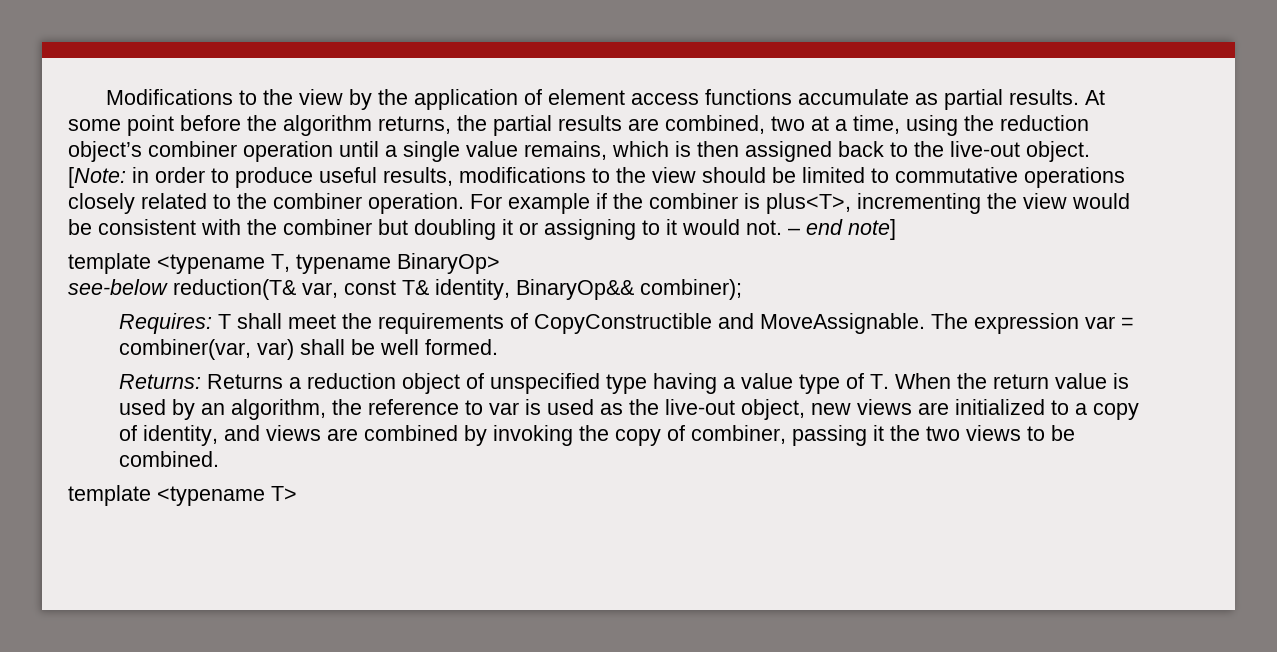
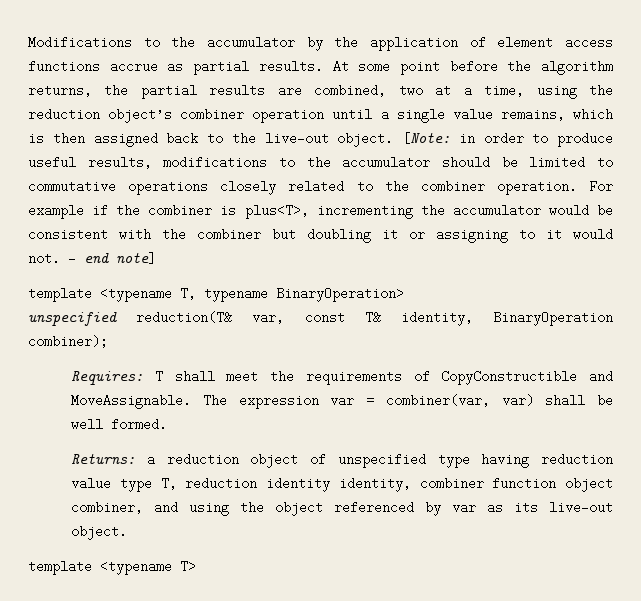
- Modifications to the view by the application of element access functions accumulate as partial results.
+ Modifications to the accumulator by the application of element access functions accrue as partial results.
- [Note: in order to produce useful results, modifications to the view should be limited to commutative operations closely related to the combiner operation.
+ [Note: in order to produce useful results, modifications to the accumulator should be limited to commutative operations closely related to the combiner operation.
- For example if the combiner is plus<T>, incrementing the view would be consistent with the combiner but doubling it or assigning to it would not.
+ For example if the combiner is plus<T>, incrementing the accumulator would be consistent with the combiner but doubling it or assigning to it would not.
- template <typename T, typename BinaryOp>
- see-below reduction(T& var, const T& identity, BinaryOp&& combiner);
+ template <typename T, typename BinaryOperation>
+ unspecified reduction(T& var, const T& identity, BinaryOperation combiner);
- Returns: Returns a reduction object of unspecified type having a value type of T. When the return value is used by an algorithm, the reference to var is used as the live-out object, new views are initialized to a copy of identity, and views are combined by invoking the copy of combiner, passing it the two views to be combined.
+ Returns: a reduction object of unspecified type having reduction value type T, reduction identity identity, combiner function object combiner, and using the object referenced by var as its live-out object.

